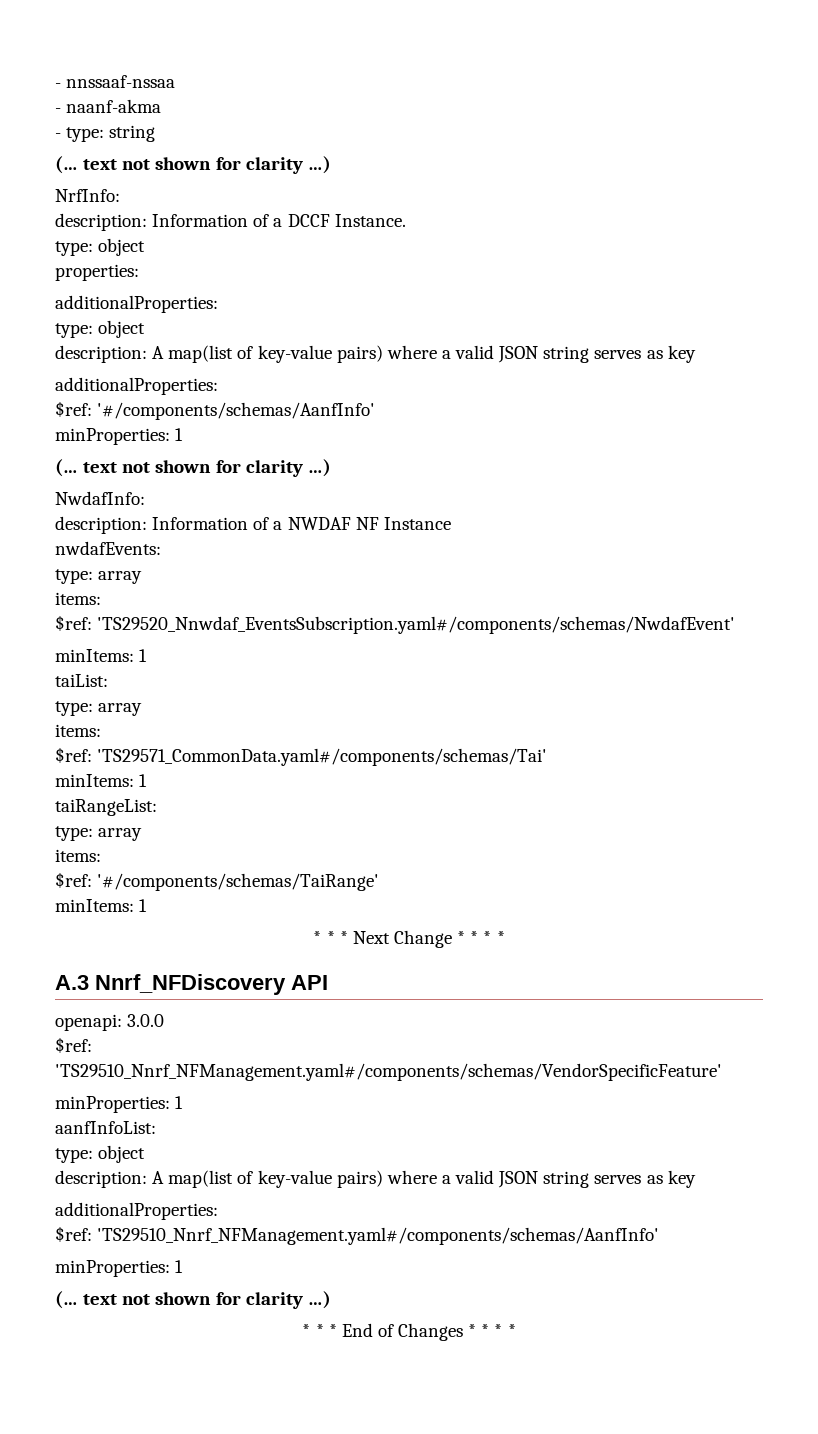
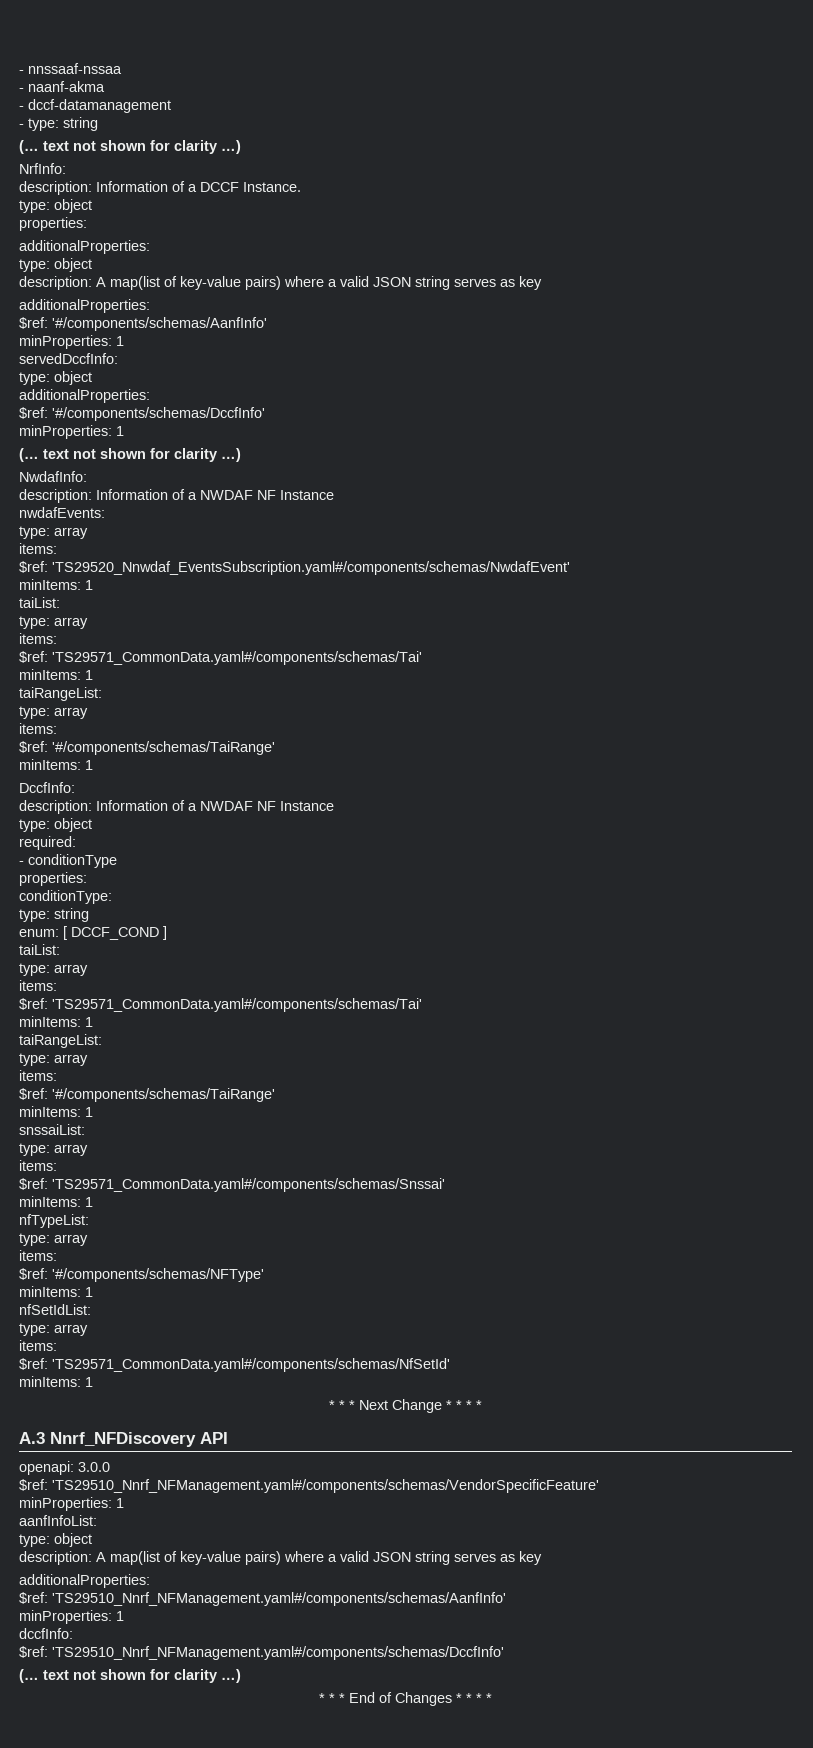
+ - dccf-datamanagement
+ servedDccfInfo:
+ type: object
+ additionalProperties:
+ $ref: '#/components/schemas/DccfInfo'
+ minProperties: 1
+ DccfInfo:
+ description: Information of a NWDAF NF Instance
+ type: object
+ required:
+ - conditionType
+ properties:
+ conditionType:
+ type: string
+ enum: [ DCCF_COND ]
+ taiList:
+ type: array
+ items:
+ $ref: 'TS29571_CommonData.yaml#/components/schemas/Tai'
+ minItems: 1
+ taiRangeList:
+ type: array
+ items:
+ $ref: '#/components/schemas/TaiRange'
+ minItems: 1
+ snssaiList:
+ type: array
+ items:
+ $ref: 'TS29571_CommonData.yaml#/components/schemas/Snssai'
+ minItems: 1
+ nfTypeList:
+ type: array
+ items:
+ $ref: '#/components/schemas/NFType'
+ minItems: 1
+ nfSetIdList:
+ type: array
+ items:
+ $ref: 'TS29571_CommonData.yaml#/components/schemas/NfSetId'
+ minItems: 1
+ dccfInfo:
+ $ref: 'TS29510_Nnrf_NFManagement.yaml#/components/schemas/DccfInfo'

